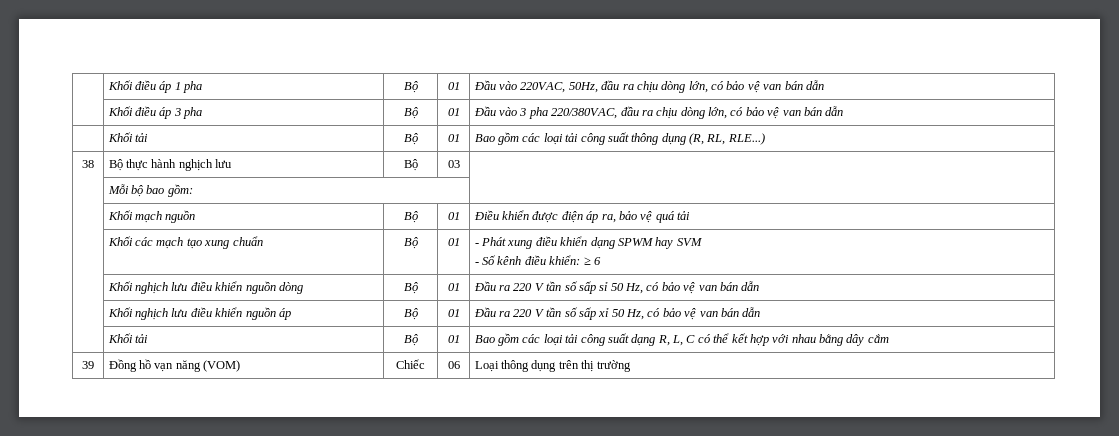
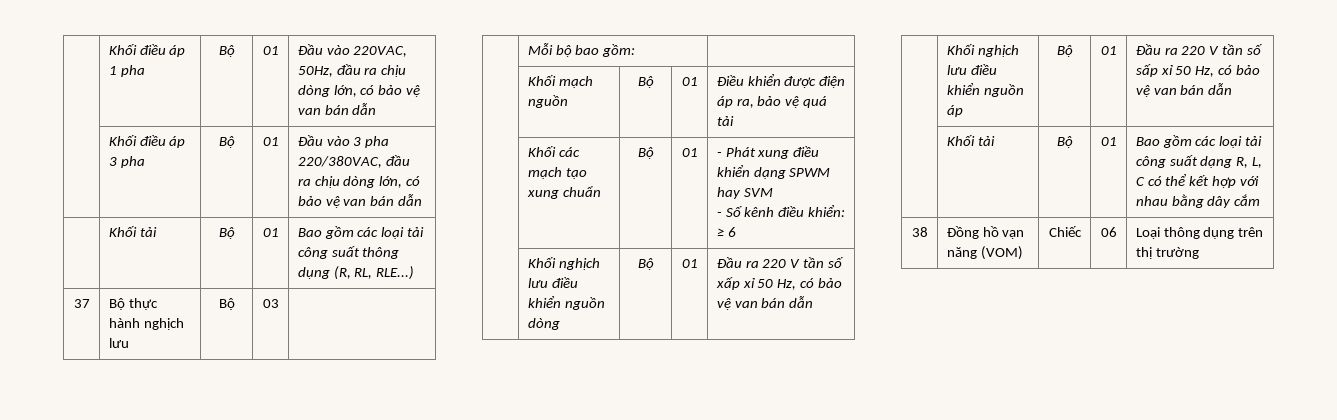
- 38 | Bộ thực hành nghịch lưu | Bộ | 03 |
+ 37 | Bộ thực hành nghịch lưu | Bộ | 03 |
- | Khối nghịch lưu điều khiển nguồn dòng | Bộ | 01 | Đầu ra 220 V tần số sấp sỉ 50 Hz, có bảo vệ van bán dẫn
+ | Khối nghịch lưu điều khiển nguồn dòng | Bộ | 01 | Đầu ra 220 V tần số xấp xỉ 50 Hz, có bảo vệ van bán dẫn
- 39 | Đồng hồ vạn năng (VOM) | Chiếc | 06 | Loại thông dụng trên thị trường
+ 38 | Đồng hồ vạn năng (VOM) | Chiếc | 06 | Loại thông dụng trên thị trường

